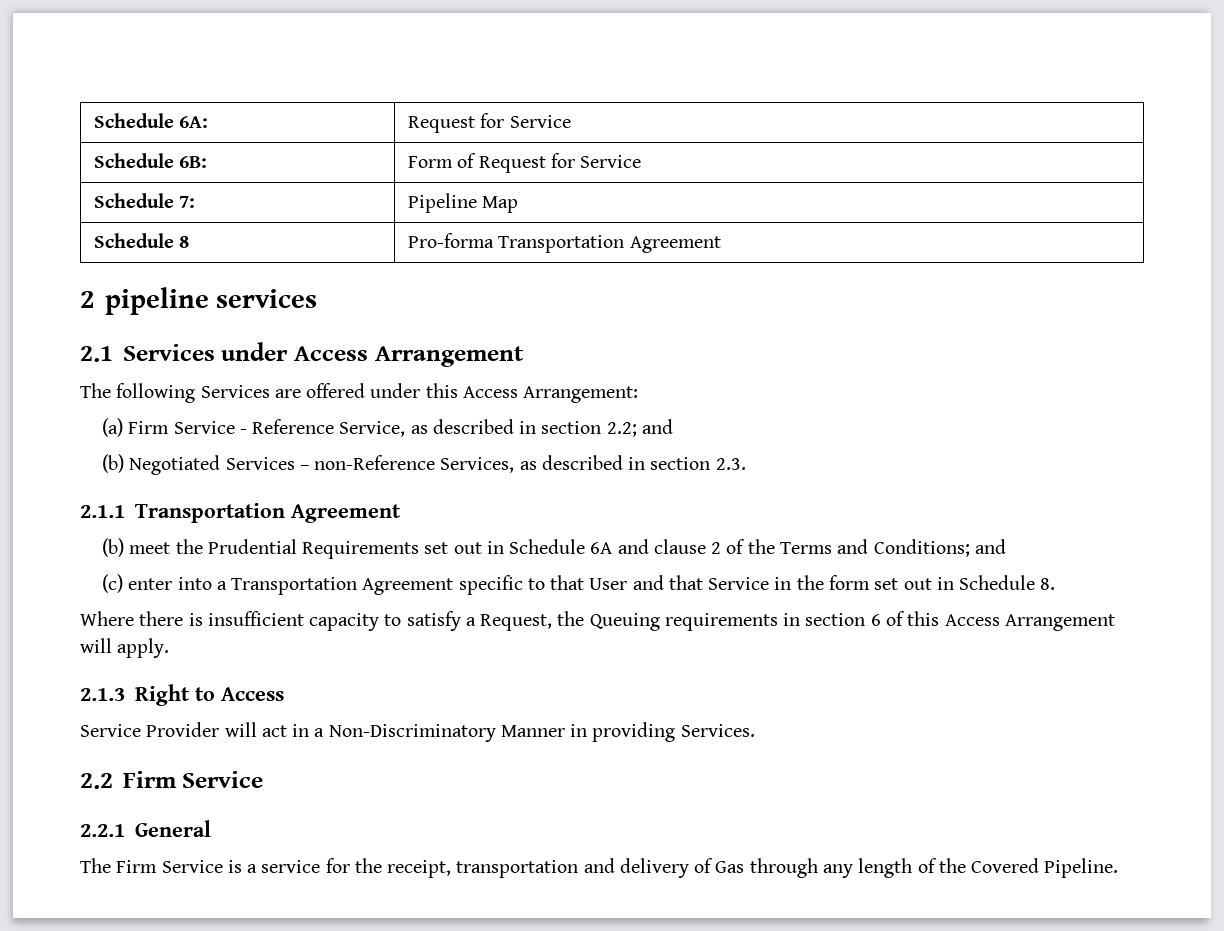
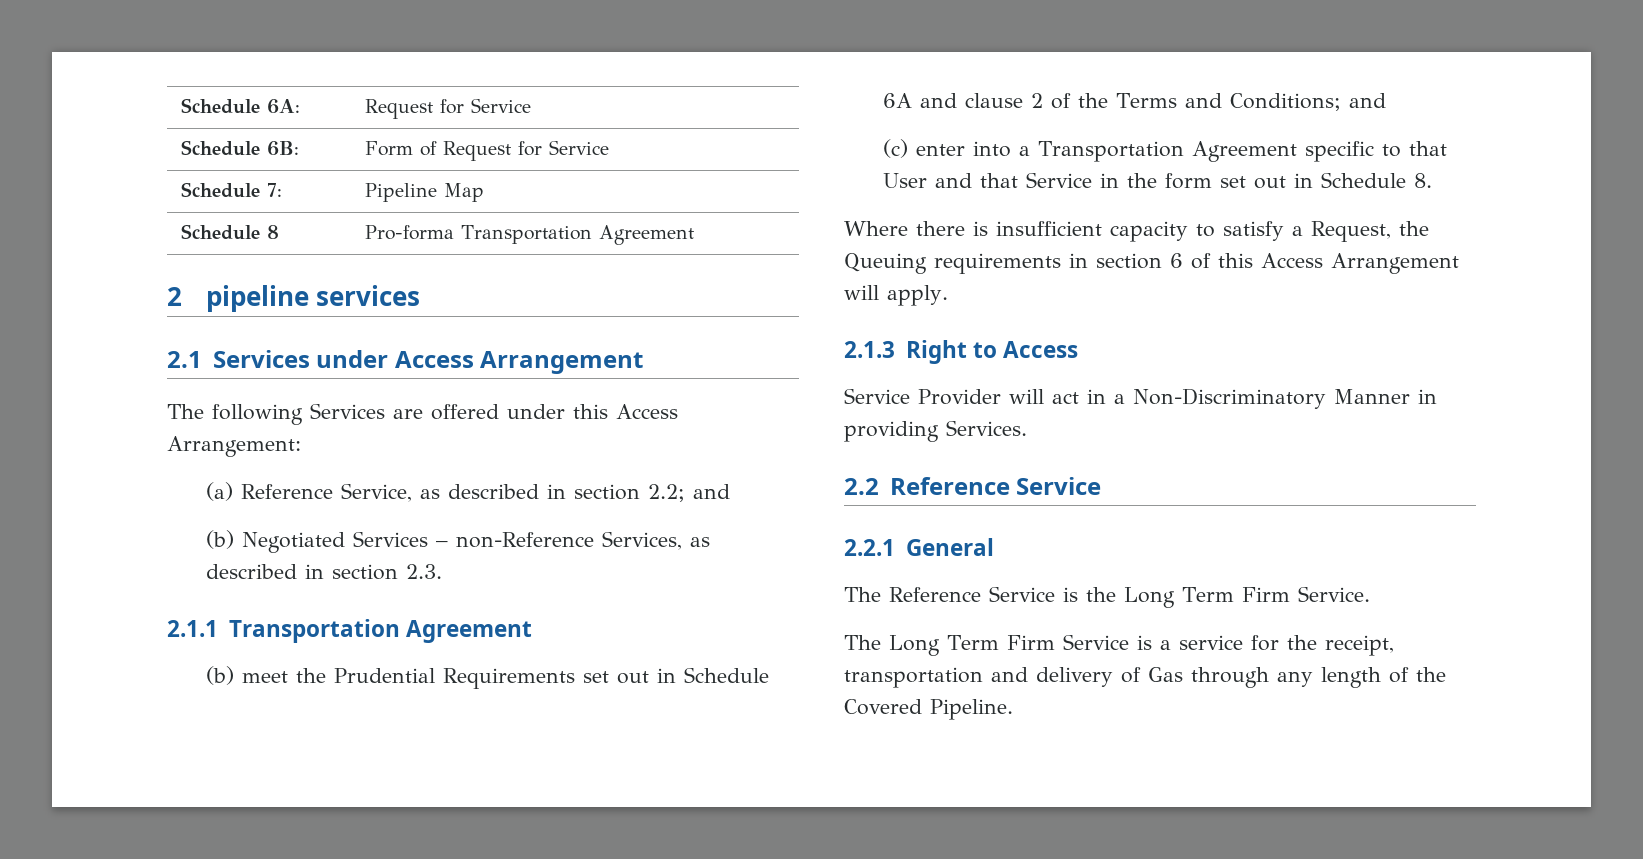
- (a) Firm Service - Reference Service, as described in section 2.2; and
+ (a) Reference Service, as described in section 2.2; and
- 2.2 Firm Service
+ 2.2 Reference Service
- The Firm Service is a service for the receipt, transportation and delivery of Gas through any length of the Covered Pipeline.
+ The Reference Service is the Long Term Firm Service.
+ The Long Term Firm Service is a service for the receipt, transportation and delivery of Gas through any length of the Covered Pipeline.

